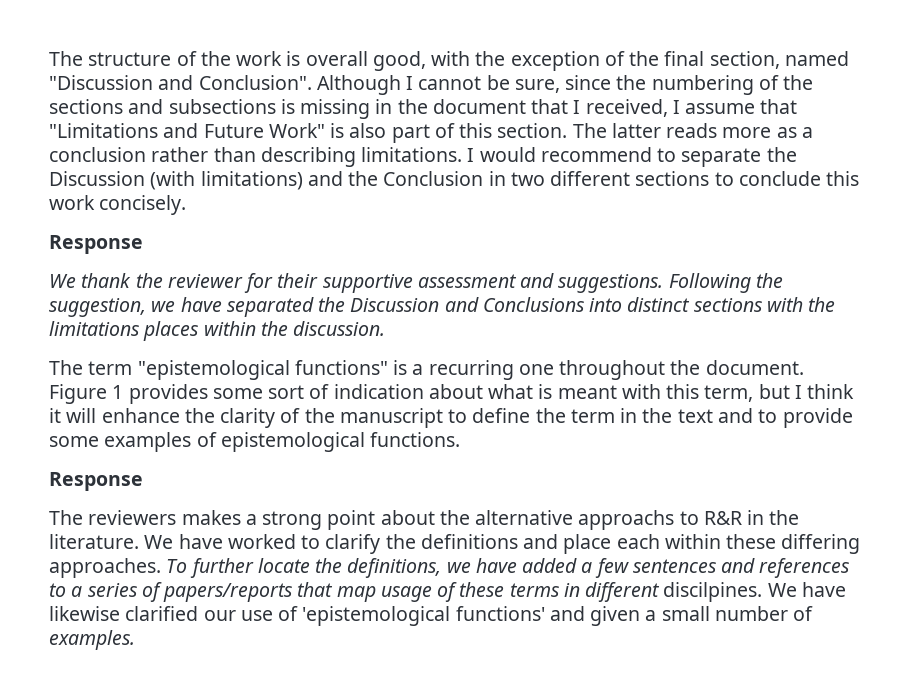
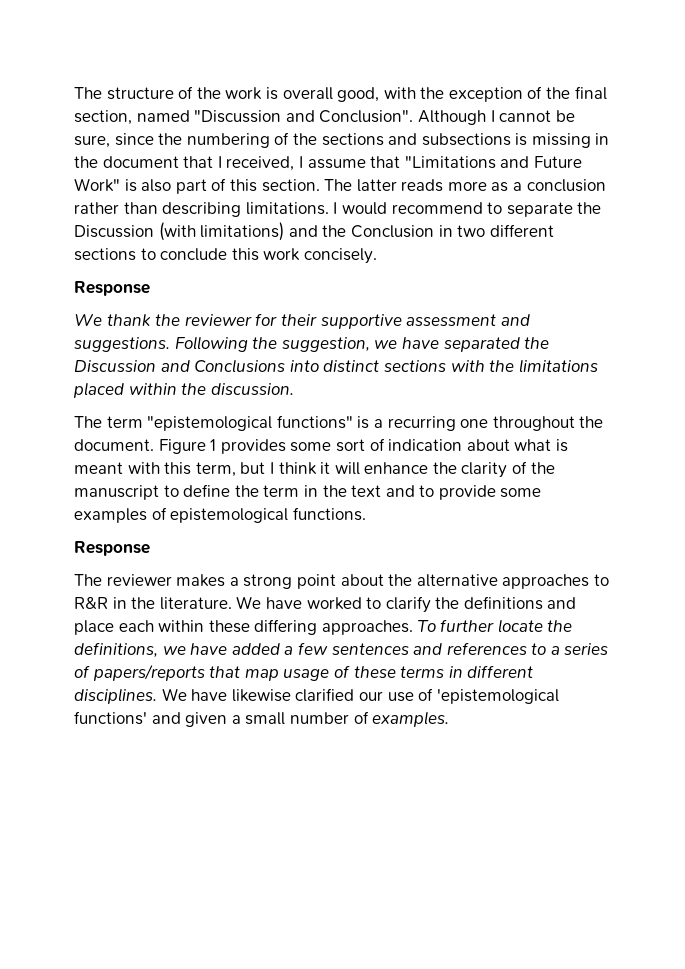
- Following the suggestion, we have separated the Discussion and Conclusions into distinct sections with the limitations places within the discussion.
+ Following the suggestion, we have separated the Discussion and Conclusions into distinct sections with the limitations placed within the discussion.
- The reviewers makes a strong point about the alternative approachs to R&R in the literature.
+ The reviewer makes a strong point about the alternative approaches to R&R in the literature.
- To further locate the definitions, we have added a few sentences and references to a series of papers/reports that map usage of these terms in different discilpines.
+ To further locate the definitions, we have added a few sentences and references to a series of papers/reports that map usage of these terms in different disciplines.

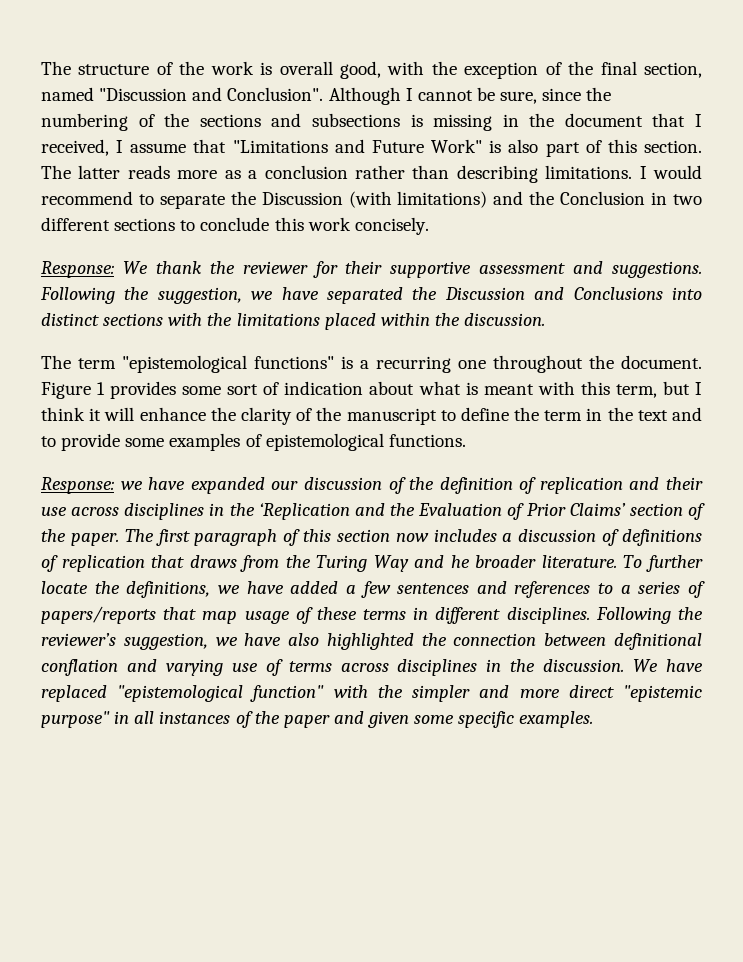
  I would recommend to separate the Discussion (with limitations) and the Conclusion in two different sections to conclude this work concisely.
- Response
- We thank the reviewer for their supportive assessment and suggestions.
+ Response: We thank the reviewer for their supportive assessment and suggestions.
  Figure 1 provides some sort of indication about what is meant with this term, but I think it will enhance the clarity of the manuscript to define the term in the text and to provide some examples of epistemological functions.
- Response
- The reviewer makes a strong point about the alternative approaches to R&R in the literature. We have worked to clarify the definitions and place each within these differing approaches.
+ Response: we have expanded our discussion of the definition of replication and their use across disciplines in the ‘Replication and the Evaluation of Prior Claims’ section of the paper. The first paragraph of this section now includes a discussion of definitions of replication that draws from the Turing Way and he broader literature.
- We have likewise clarified our use of 'epistemological functions' and given a small number of examples.
+ Following the reviewer’s suggestion, we have also highlighted the connection between definitional conflation and varying use of terms across disciplines in the discussion. We have replaced "epistemological function" with the simpler and more direct "epistemic purpose" in all instances of the paper and given some specific examples.

